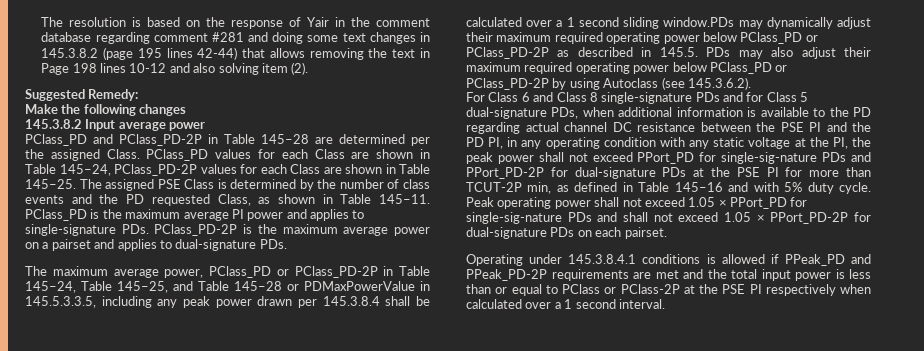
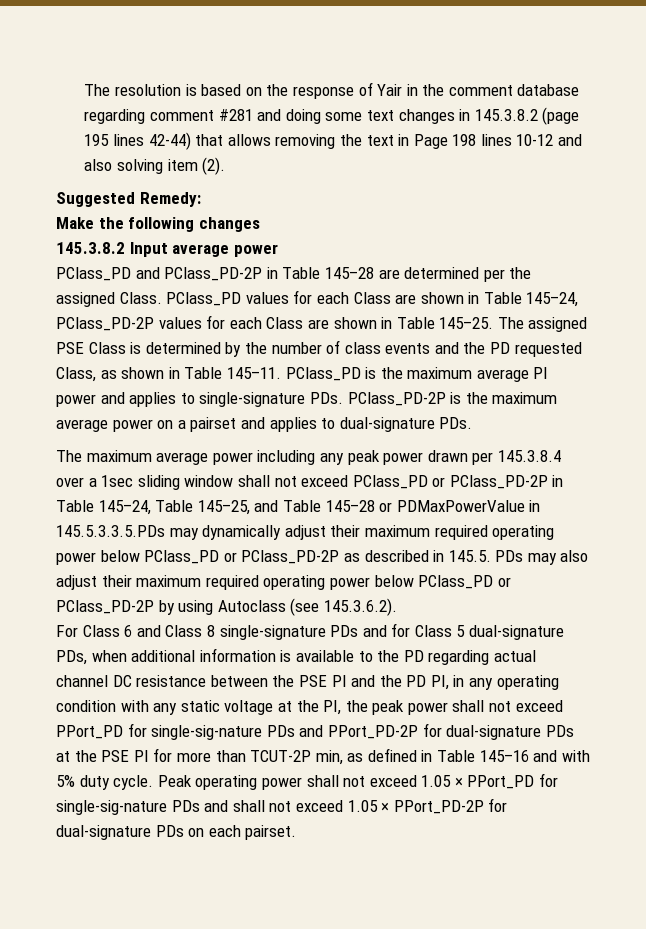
- The maximum average power, PClass_PD or PClass_PD-2P in Table 145–24, Table 145–25, and Table 145–28 or PDMaxPowerValue in 145.5.3.3.5, including any peak power drawn per 145.3.8.4 shall be calculated over a 1 second sliding window.PDs may dynamically adjust their maximum required operating power below PClass_PD or PClass_PD-2P as described in 145.5. PDs may also adjust their maximum required operating power below PClass_PD or PClass_PD-2P by using Autoclass (see 145.3.6.2).
+ The maximum average power including any peak power drawn per 145.3.8.4 over a 1sec sliding window shall not exceed PClass_PD or PClass_PD-2P in Table 145–24, Table 145–25, and Table 145–28 or PDMaxPowerValue in 145.5.3.3.5.PDs may dynamically adjust their maximum required operating power below PClass_PD or PClass_PD-2P as described in 145.5. PDs may also adjust their maximum required operating power below PClass_PD or PClass_PD-2P by using Autoclass (see 145.3.6.2).
- Operating under 145.3.8.4.1 conditions is allowed if PPeak_PD and PPeak_PD-2P requirements are met and the total input power is less than or equal to PClass or PClass-2P at the PSE PI respectively when calculated over a 1 second interval.

